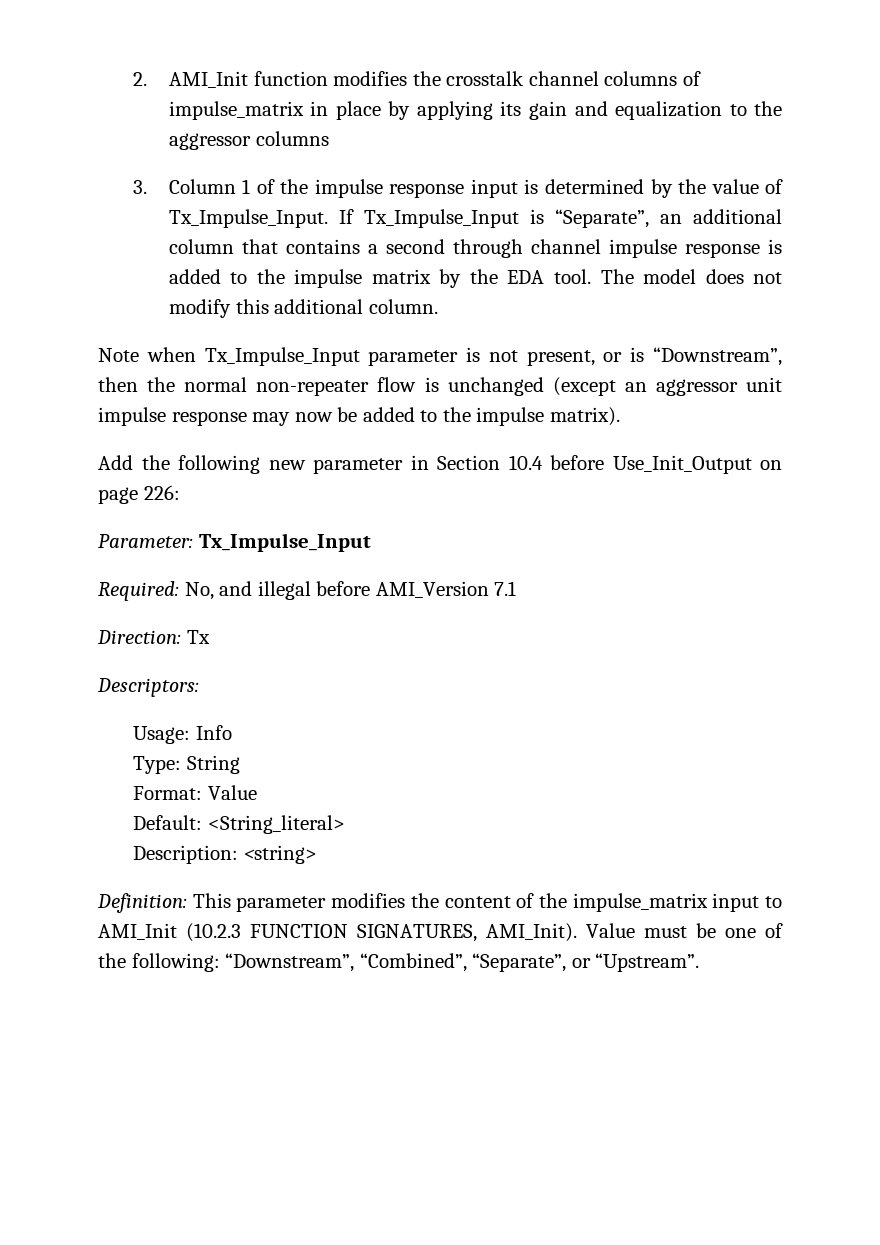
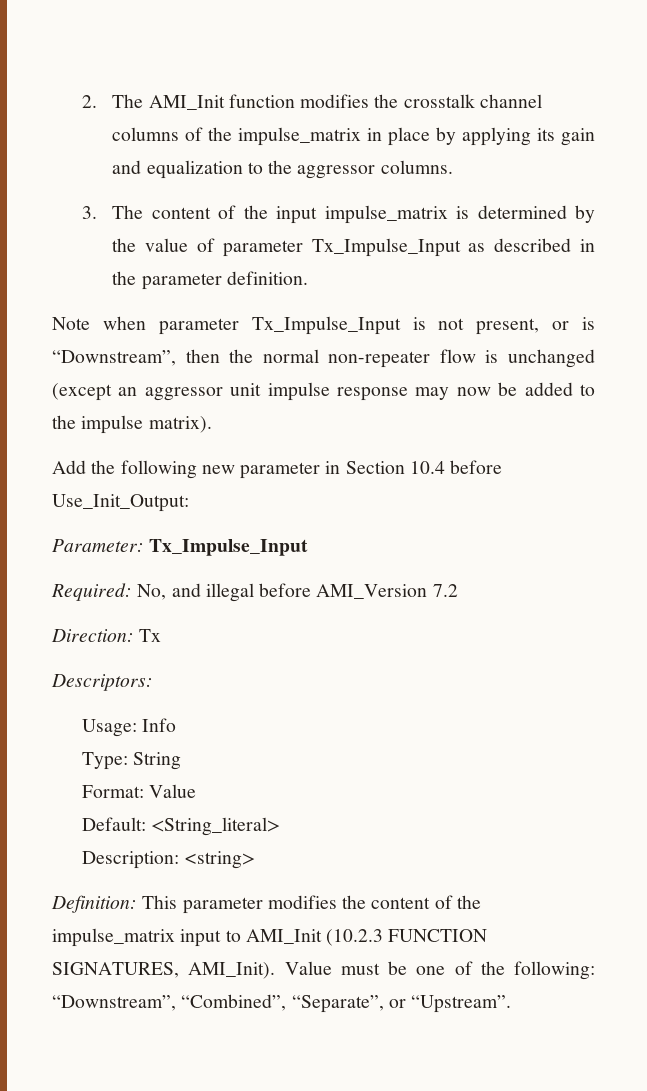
- 2. AMI_Init function modifies the crosstalk channel columns of impulse_matrix in place by applying its gain and equalization to the aggressor columns
+ 2. The AMI_Init function modifies the crosstalk channel columns of the impulse_matrix in place by applying its gain and equalization to the aggressor columns.
- 3. Column 1 of the impulse response input is determined by the value of Tx_Impulse_Input. If Tx_Impulse_Input is “Separate”, an additional column that contains a second through channel impulse response is added to the impulse matrix by the EDA tool. The model does not modify this additional column.
+ 3. The content of the input impulse_matrix is determined by the value of parameter Tx_Impulse_Input as described in the parameter definition.
- Note when Tx_Impulse_Input parameter is not present, or is “Downstream”, then the normal non-repeater flow is unchanged (except an aggressor unit impulse response may now be added to the impulse matrix).
+ Note when parameter Tx_Impulse_Input is not present, or is “Downstream”, then the normal non-repeater flow is unchanged (except an aggressor unit impulse response may now be added to the impulse matrix).
- Add the following new parameter in Section 10.4 before Use_Init_Output on page 226:
+ Add the following new parameter in Section 10.4 before Use_Init_Output:
- Required: No, and illegal before AMI_Version 7.1
+ Required: No, and illegal before AMI_Version 7.2

